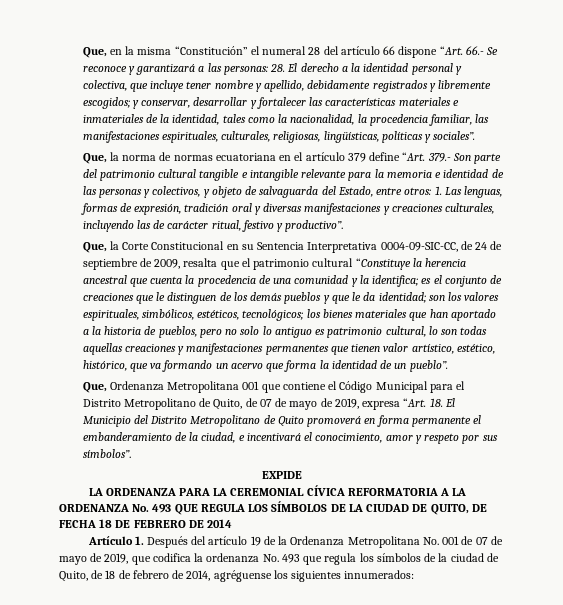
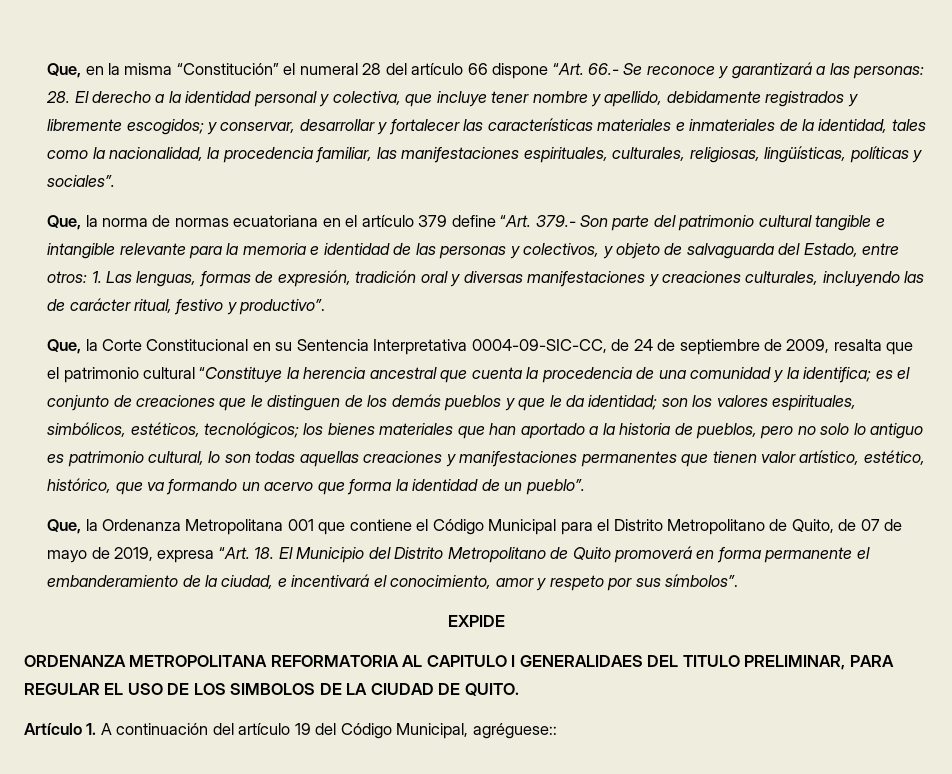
- Que, Ordenanza Metropolitana 001 que contiene el Código Municipal para el Distrito Metropolitano de Quito, de 07 de mayo de 2019, expresa “Art. 18. El Municipio del Distrito Metropolitano de Quito promoverá en forma permanente el embanderamiento de la ciudad, e incentivará el conocimiento, amor y respeto por sus símbolos”.
+ Que, la Ordenanza Metropolitana 001 que contiene el Código Municipal para el Distrito Metropolitano de Quito, de 07 de mayo de 2019, expresa “Art. 18. El Municipio del Distrito Metropolitano de Quito promoverá en forma permanente el embanderamiento de la ciudad, e incentivará el conocimiento, amor y respeto por sus símbolos”.
- LA ORDENANZA PARA LA CEREMONIAL CÍVICA REFORMATORIA A LA ORDENANZA No. 493 QUE REGULA LOS SÍMBOLOS DE LA CIUDAD DE QUITO, DE FECHA 18 DE FEBRERO DE 2014
+ ORDENANZA METROPOLITANA REFORMATORIA AL CAPITULO I GENERALIDAES DEL TITULO PRELIMINAR, PARA REGULAR EL USO DE LOS SIMBOLOS DE LA CIUDAD DE QUITO.
- Artículo 1. Después del artículo 19 de la Ordenanza Metropolitana No. 001 de 07 de mayo de 2019, que codifica la ordenanza No. 493 que regula los símbolos de la ciudad de Quito, de 18 de febrero de 2014, agréguense los siguientes innumerados:
+ Artículo 1. A continuación del artículo 19 del Código Municipal, agréguese::

